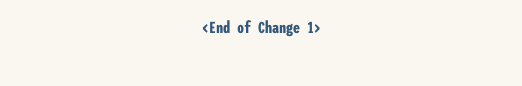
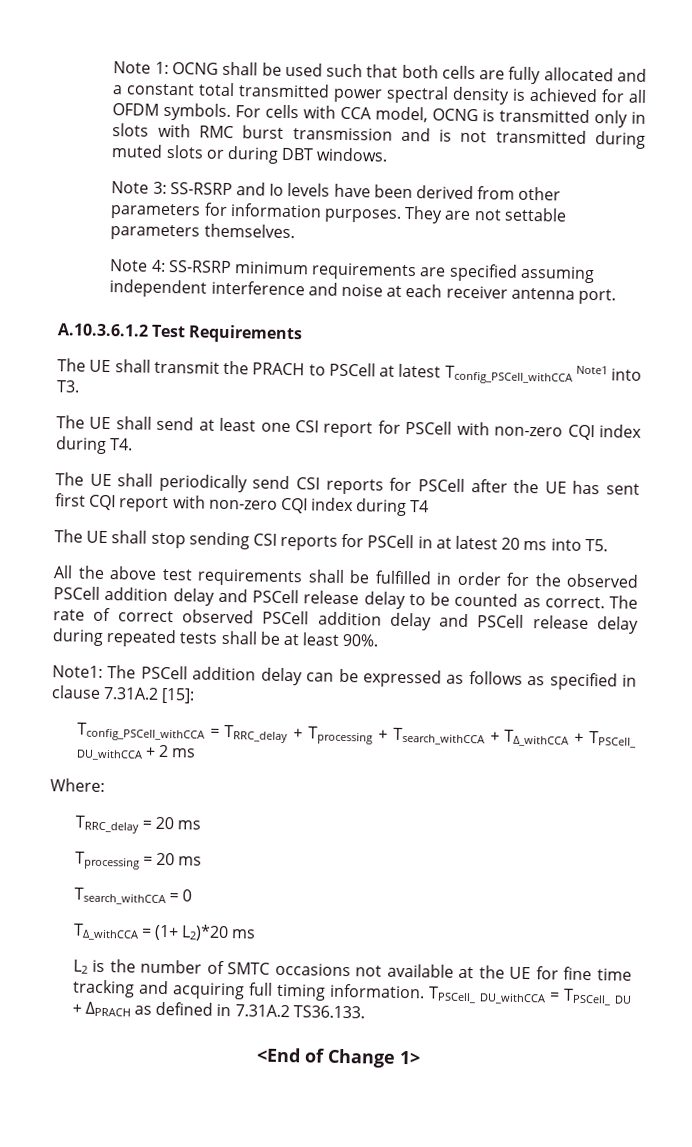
+ Note 1: OCNG shall be used such that both cells are fully allocated and a constant total transmitted power spectral density is achieved for all OFDM symbols. For cells with CCA model, OCNG is transmitted only in slots with RMC burst transmission and is not transmitted during muted slots or during DBT windows.
+ Note 3: SS-RSRP and Io levels have been derived from other parameters for information purposes. They are not settable parameters themselves.
+ Note 4: SS-RSRP minimum requirements are specified assuming independent interference and noise at each receiver antenna port.
+ A.10.3.6.1.2 Test Requirements
+ The UE shall transmit the PRACH to PSCell at latest Tconfig_PSCell_withCCA Note1 into T3.
+ The UE shall send at least one CSI report for PSCell with non-zero CQI index during T4.
+ The UE shall periodically send CSI reports for PSCell after the UE has sent first CQI report with non-zero CQI index during T4
+ The UE shall stop sending CSI reports for PSCell in at latest 20 ms into T5.
+ All the above test requirements shall be fulfilled in order for the observed PSCell addition delay and PSCell release delay to be counted as correct. The rate of correct observed PSCell addition delay and PSCell release delay during repeated tests shall be at least 90%.
+ Note1: The PSCell addition delay can be expressed as follows as specified in clause 7.31A.2 [15]:
+ Tconfig_PSCell_withCCA = TRRC_delay + Tprocessing + Tsearch_withCCA + T∆_withCCA + TPSCell_ DU_withCCA + 2 ms
+ Where:
+ TRRC_delay = 20 ms
+ Tprocessing = 20 ms
+ Tsearch_withCCA = 0
+ T∆_withCCA = (1+ L2)*20 ms
+ L2 is the number of SMTC occasions not available at the UE for fine time tracking and acquiring full timing information. TPSCell_ DU_withCCA = TPSCell_ DU + ΔPRACH as defined in 7.31A.2 TS36.133.

